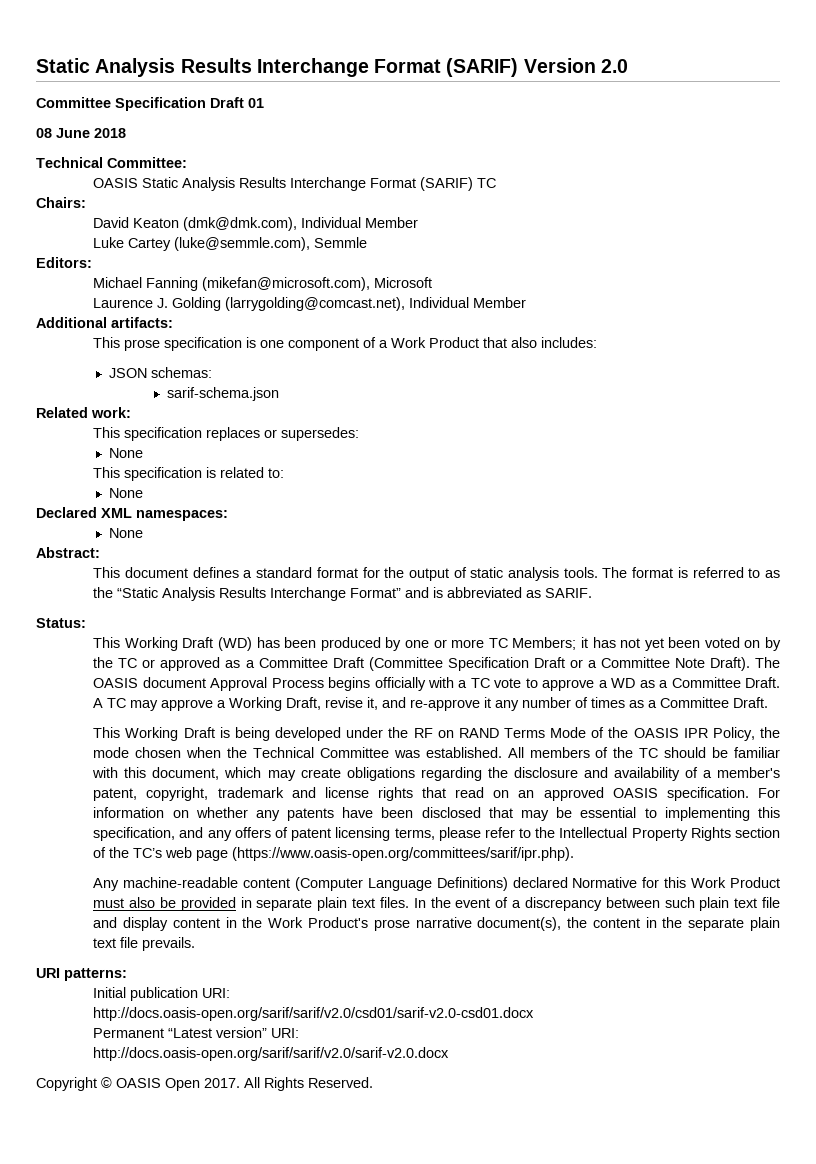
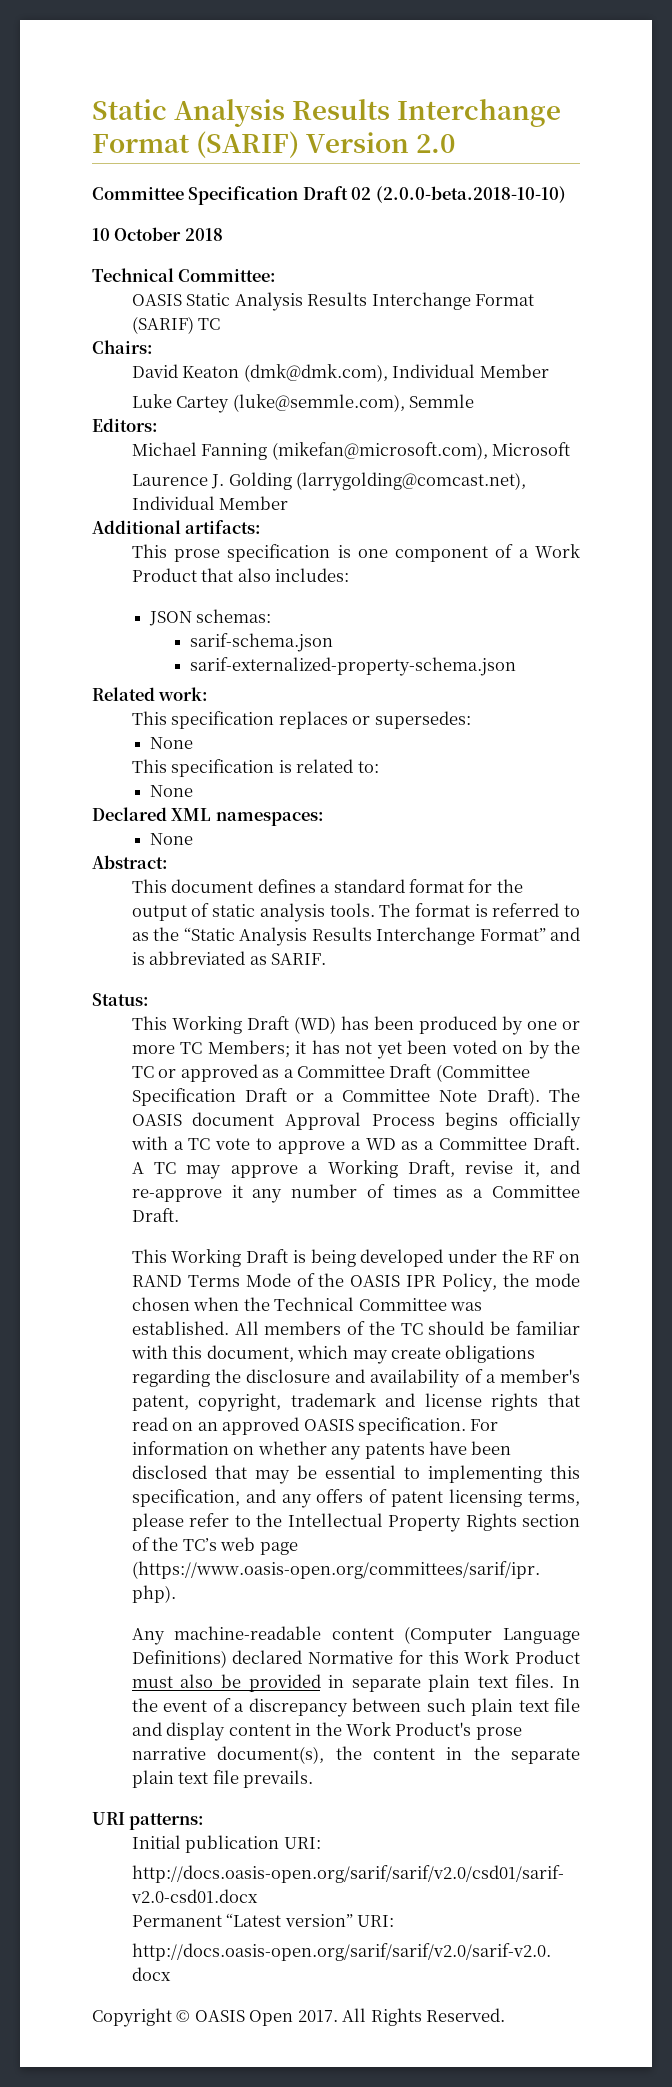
- Committee Specification Draft 01
- 08 June 2018
+ Committee Specification Draft 02 (2.0.0-beta.2018-10-10)
+ 10 October 2018
+ sarif-externalized-property-schema.json

